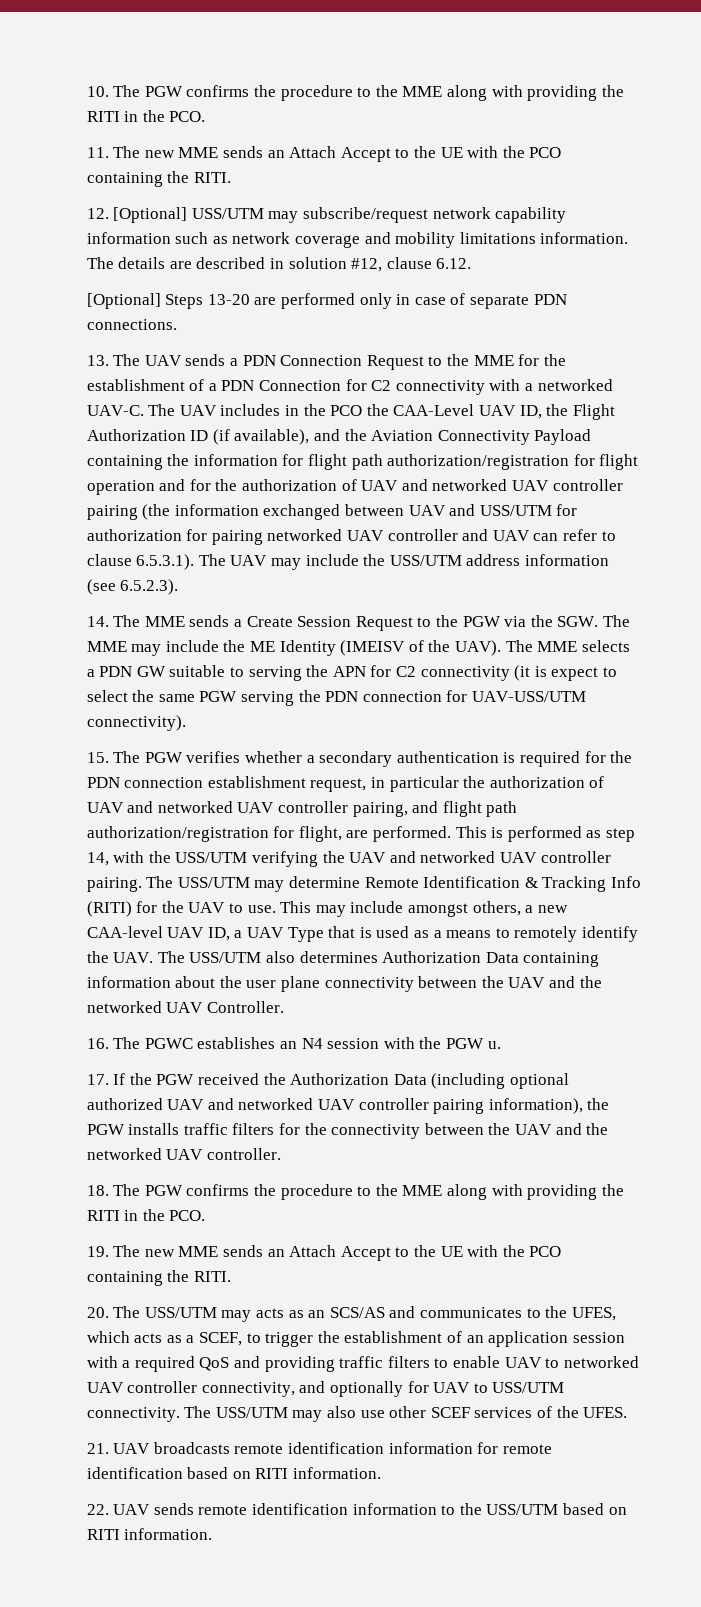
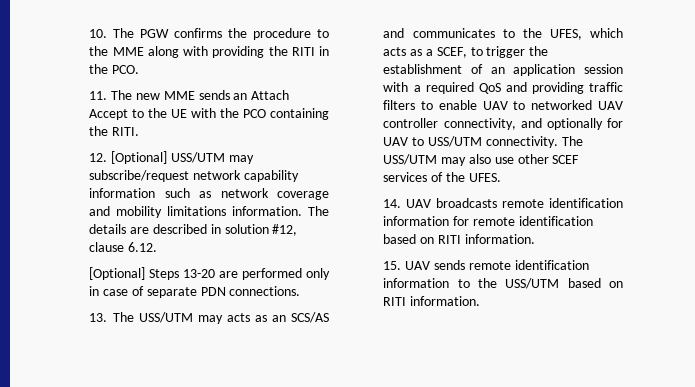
- 13. The UAV sends a PDN Connection Request to the MME for the establishment of a PDN Connection for C2 connectivity with a networked UAV-C. The UAV includes in the PCO the CAA-Level UAV ID, the Flight Authorization ID (if available), and the Aviation Connectivity Payload containing the information for flight path authorization/registration for flight operation and for the authorization of UAV and networked UAV controller pairing (the information exchanged between UAV and USS/UTM for authorization for pairing networked UAV controller and UAV can refer to clause 6.5.3.1). The UAV may include the USS/UTM address information (see 6.5.2.3).
- 14. The MME sends a Create Session Request to the PGW via the SGW. The MME may include the ME Identity (IMEISV of the UAV). The MME selects a PDN GW suitable to serving the APN for C2 connectivity (it is expect to select the same PGW serving the PDN connection for UAV-USS/UTM connectivity).
- 15. The PGW verifies whether a secondary authentication is required for the PDN connection establishment request, in particular the authorization of UAV and networked UAV controller pairing, and flight path authorization/registration for flight, are performed. This is performed as step 14, with the USS/UTM verifying the UAV and networked UAV controller pairing. The USS/UTM may determine Remote Identification & Tracking Info (RITI) for the UAV to use. This may include amongst others, a new CAA-level UAV ID, a UAV Type that is used as a means to remotely identify the UAV. The USS/UTM also determines Authorization Data containing information about the user plane connectivity between the UAV and the networked UAV Controller.
- 16. The PGWC establishes an N4 session with the PGW u.
- 17. If the PGW received the Authorization Data (including optional authorized UAV and networked UAV controller pairing information), the PGW installs traffic filters for the connectivity between the UAV and the networked UAV controller.
- 18. The PGW confirms the procedure to the MME along with providing the RITI in the PCO.
- 19. The new MME sends an Attach Accept to the UE with the PCO containing the RITI.
- 20. The USS/UTM may acts as an SCS/AS and communicates to the UFES, which acts as a SCEF, to trigger the establishment of an application session with a required QoS and providing traffic filters to enable UAV to networked UAV controller connectivity, and optionally for UAV to USS/UTM connectivity.
+ 13. The USS/UTM may acts as an SCS/AS and communicates to the UFES, which acts as a SCEF, to trigger the establishment of an application session with a required QoS and providing traffic filters to enable UAV to networked UAV controller connectivity, and optionally for UAV to USS/UTM connectivity.
- 21. UAV broadcasts remote identification information for remote identification based on RITI information.
+ 14. UAV broadcasts remote identification information for remote identification based on RITI information.
- 22. UAV sends remote identification information to the USS/UTM based on RITI information.
+ 15. UAV sends remote identification information to the USS/UTM based on RITI information.

